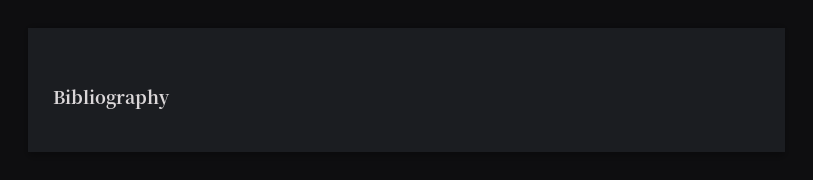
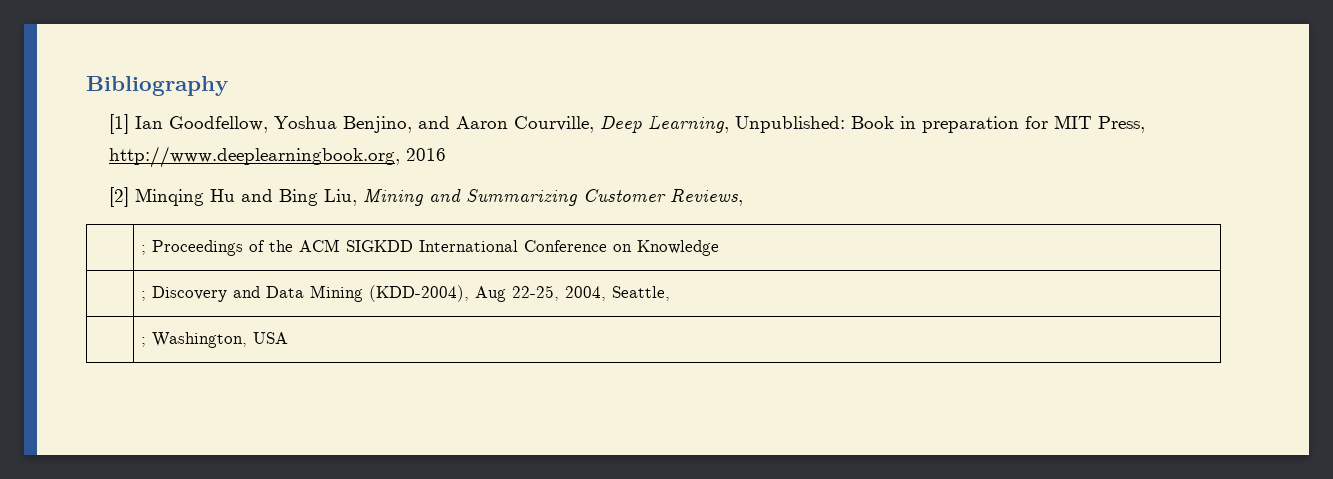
+ [1] Ian Goodfellow, Yoshua Benjino, and Aaron Courville, Deep Learning, Unpublished: Book in preparation for MIT Press, http://www.deeplearningbook.org, 2016
+ [2] Minqing Hu and Bing Liu, Mining and Summarizing Customer Reviews,
+ | ; Proceedings of the ACM SIGKDD International Conference on Knowledge
+ | ; Discovery and Data Mining (KDD-2004), Aug 22-25, 2004, Seattle,
+ | ; Washington, USA

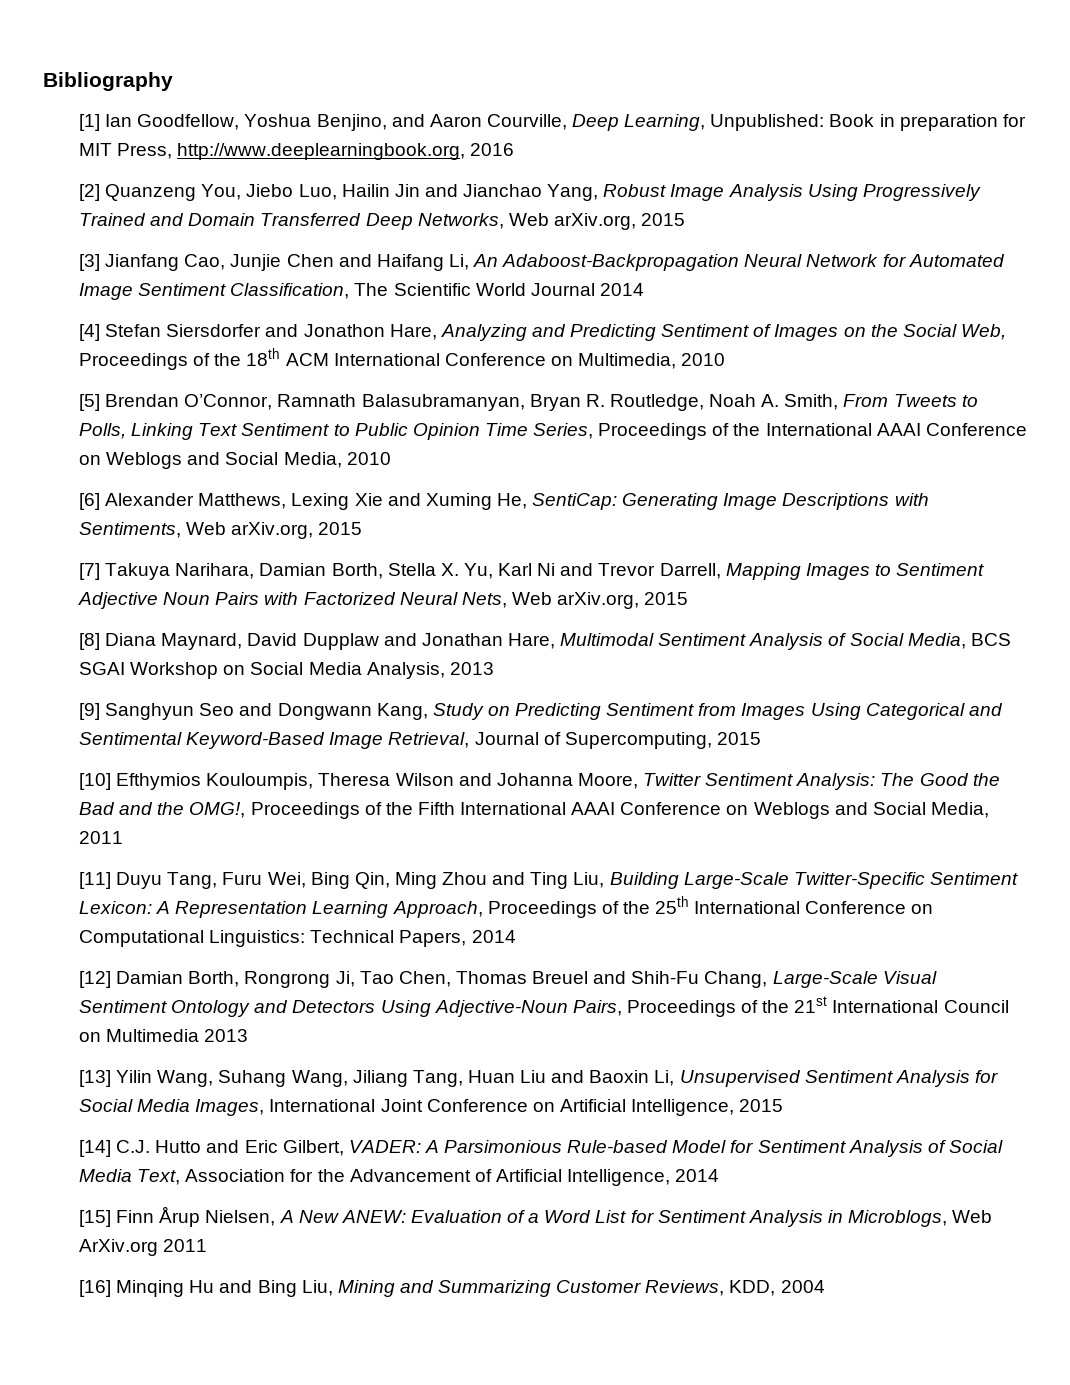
- [2] Minqing Hu and Bing Liu, Mining and Summarizing Customer Reviews,
- | ; Proceedings of the ACM SIGKDD International Conference on Knowledge
- | ; Discovery and Data Mining (KDD-2004), Aug 22-25, 2004, Seattle,
- | ; Washington, USA
+ [2] Quanzeng You, Jiebo Luo, Hailin Jin and Jianchao Yang, Robust Image Analysis Using Progressively Trained and Domain Transferred Deep Networks, Web arXiv.org, 2015
+ [3] Jianfang Cao, Junjie Chen and Haifang Li, An Adaboost-Backpropagation Neural Network for Automated Image Sentiment Classification, The Scientific World Journal 2014
+ [4] Stefan Siersdorfer and Jonathon Hare, Analyzing and Predicting Sentiment of Images on the Social Web, Proceedings of the 18th ACM International Conference on Multimedia, 2010
+ [5] Brendan O’Connor, Ramnath Balasubramanyan, Bryan R. Routledge, Noah A. Smith, From Tweets to Polls, Linking Text Sentiment to Public Opinion Time Series, Proceedings of the International AAAI Conference on Weblogs and Social Media, 2010
+ [6] Alexander Matthews, Lexing Xie and Xuming He, SentiCap: Generating Image Descriptions with Sentiments, Web arXiv.org, 2015
+ [7] Takuya Narihara, Damian Borth, Stella X. Yu, Karl Ni and Trevor Darrell, Mapping Images to Sentiment Adjective Noun Pairs with Factorized Neural Nets, Web arXiv.org, 2015
+ [8] Diana Maynard, David Dupplaw and Jonathan Hare, Multimodal Sentiment Analysis of Social Media, BCS SGAI Workshop on Social Media Analysis, 2013
+ [9] Sanghyun Seo and Dongwann Kang, Study on Predicting Sentiment from Images Using Categorical and Sentimental Keyword-Based Image Retrieval, Journal of Supercomputing, 2015
+ [10] Efthymios Kouloumpis, Theresa Wilson and Johanna Moore, Twitter Sentiment Analysis: The Good the Bad and the OMG!, Proceedings of the Fifth International AAAI Conference on Weblogs and Social Media, 2011
+ [11] Duyu Tang, Furu Wei, Bing Qin, Ming Zhou and Ting Liu, Building Large-Scale Twitter-Specific Sentiment Lexicon: A Representation Learning Approach, Proceedings of the 25th International Conference on Computational Linguistics: Technical Papers, 2014
+ [12] Damian Borth, Rongrong Ji, Tao Chen, Thomas Breuel and Shih-Fu Chang, Large-Scale Visual Sentiment Ontology and Detectors Using Adjective-Noun Pairs, Proceedings of the 21st International Council on Multimedia 2013
+ [13] Yilin Wang, Suhang Wang, Jiliang Tang, Huan Liu and Baoxin Li, Unsupervised Sentiment Analysis for Social Media Images, International Joint Conference on Artificial Intelligence, 2015
+ [14] C.J. Hutto and Eric Gilbert, VADER: A Parsimonious Rule-based Model for Sentiment Analysis of Social Media Text, Association for the Advancement of Artificial Intelligence, 2014
+ [15] Finn Årup Nielsen, A New ANEW: Evaluation of a Word List for Sentiment Analysis in Microblogs, Web ArXiv.org 2011
+ [16] Minqing Hu and Bing Liu, Mining and Summarizing Customer Reviews, KDD, 2004

